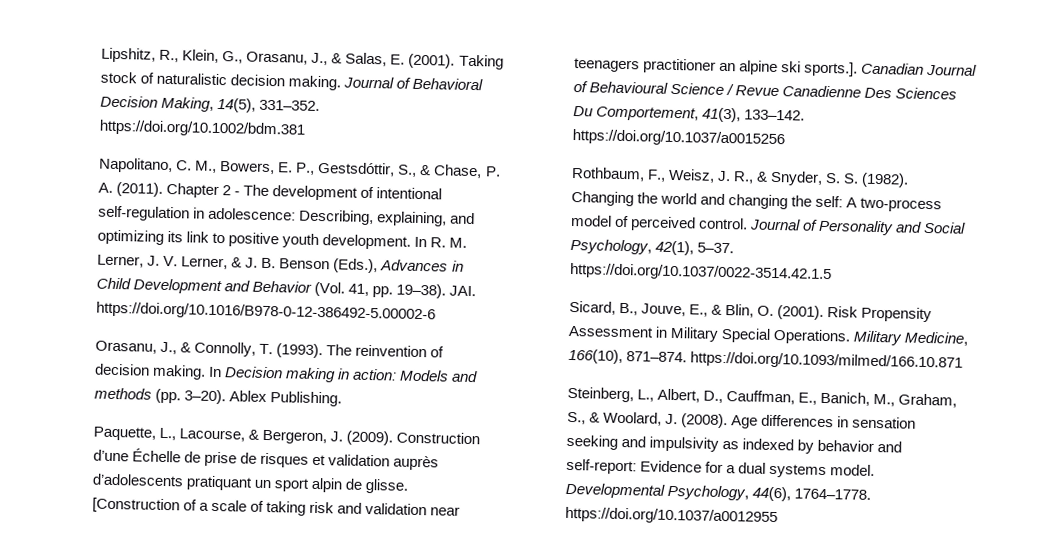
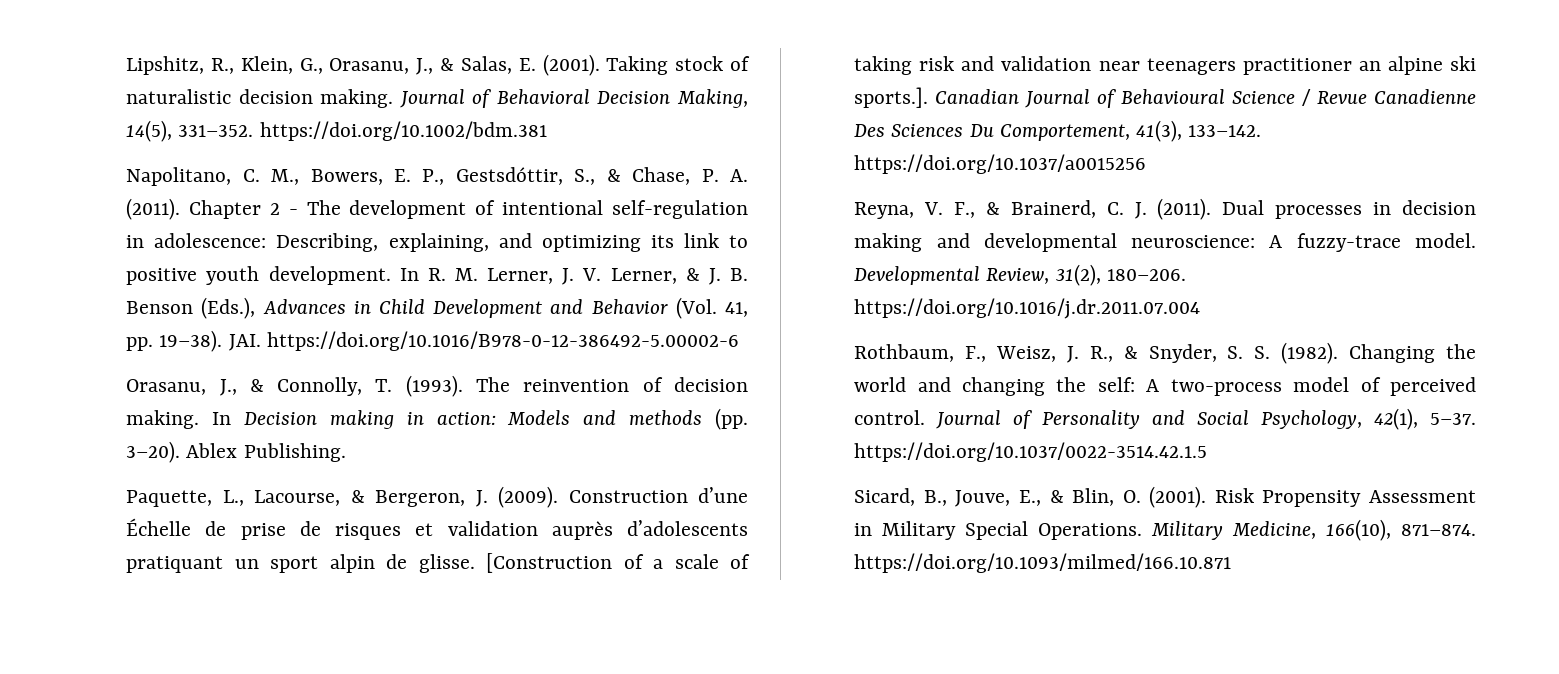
+ Reyna, V. F., & Brainerd, C. J. (2011). Dual processes in decision making and developmental neuroscience: A fuzzy-trace model. Developmental Review, 31(2), 180–206. https://doi.org/10.1016/j.dr.2011.07.004
- Steinberg, L., Albert, D., Cauffman, E., Banich, M., Graham, S., & Woolard, J. (2008). Age differences in sensation seeking and impulsivity as indexed by behavior and self-report: Evidence for a dual systems model. Developmental Psychology, 44(6), 1764–1778. https://doi.org/10.1037/a0012955

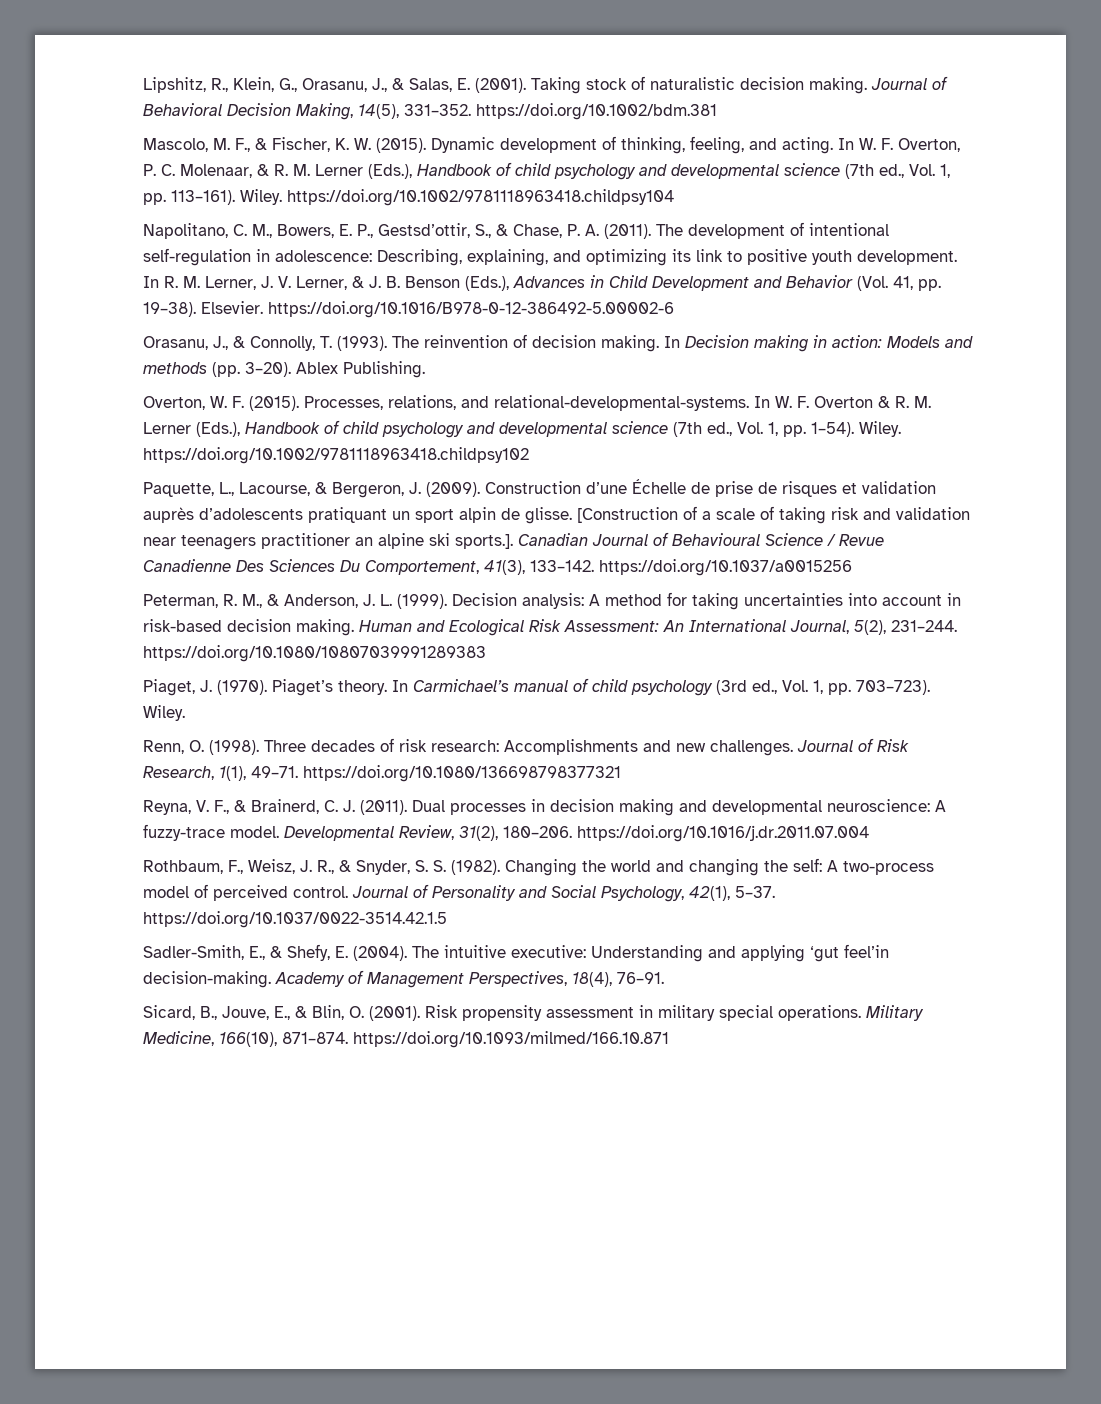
+ Mascolo, M. F., & Fischer, K. W. (2015). Dynamic development of thinking, feeling, and acting. In W. F. Overton, P. C. Molenaar, & R. M. Lerner (Eds.), Handbook of child psychology and developmental science (7th ed., Vol. 1, pp. 113–161). Wiley. https://doi.org/10.1002/9781118963418.childpsy104
- Napolitano, C. M., Bowers, E. P., Gestsdóttir, S., & Chase, P. A. (2011).
+ Napolitano, C. M., Bowers, E. P., Gestsd’ottir, S., & Chase, P. A. (2011).
- Chapter 2 - The development of intentional self-regulation in adolescence: Describing, explaining, and optimizing its link to positive youth development.
+ The development of intentional self-regulation in adolescence: Describing, explaining, and optimizing its link to positive youth development.
- JAI. https://doi.org/10.1016/B978-0-12-386492-5.00002-6
+ Elsevier. https://doi.org/10.1016/B978-0-12-386492-5.00002-6
+ Overton, W. F. (2015). Processes, relations, and relational-developmental-systems. In W. F. Overton & R. M. Lerner (Eds.), Handbook of child psychology and developmental science (7th ed., Vol. 1, pp. 1–54). Wiley. https://doi.org/10.1002/9781118963418.childpsy102
+ Peterman, R. M., & Anderson, J. L. (1999). Decision analysis: A method for taking uncertainties into account in risk-based decision making. Human and Ecological Risk Assessment: An International Journal, 5(2), 231–244. https://doi.org/10.1080/10807039991289383
+ Piaget, J. (1970). Piaget’s theory. In Carmichael’s manual of child psychology (3rd ed., Vol. 1, pp. 703–723). Wiley.
+ Renn, O. (1998). Three decades of risk research: Accomplishments and new challenges. Journal of Risk Research, 1(1), 49–71. https://doi.org/10.1080/136698798377321
+ Sadler-Smith, E., & Shefy, E. (2004). The intuitive executive: Understanding and applying ‘gut feel’in decision-making. Academy of Management Perspectives, 18(4), 76–91.
- Risk Propensity Assessment in Military Special Operations.
+ Risk propensity assessment in military special operations.

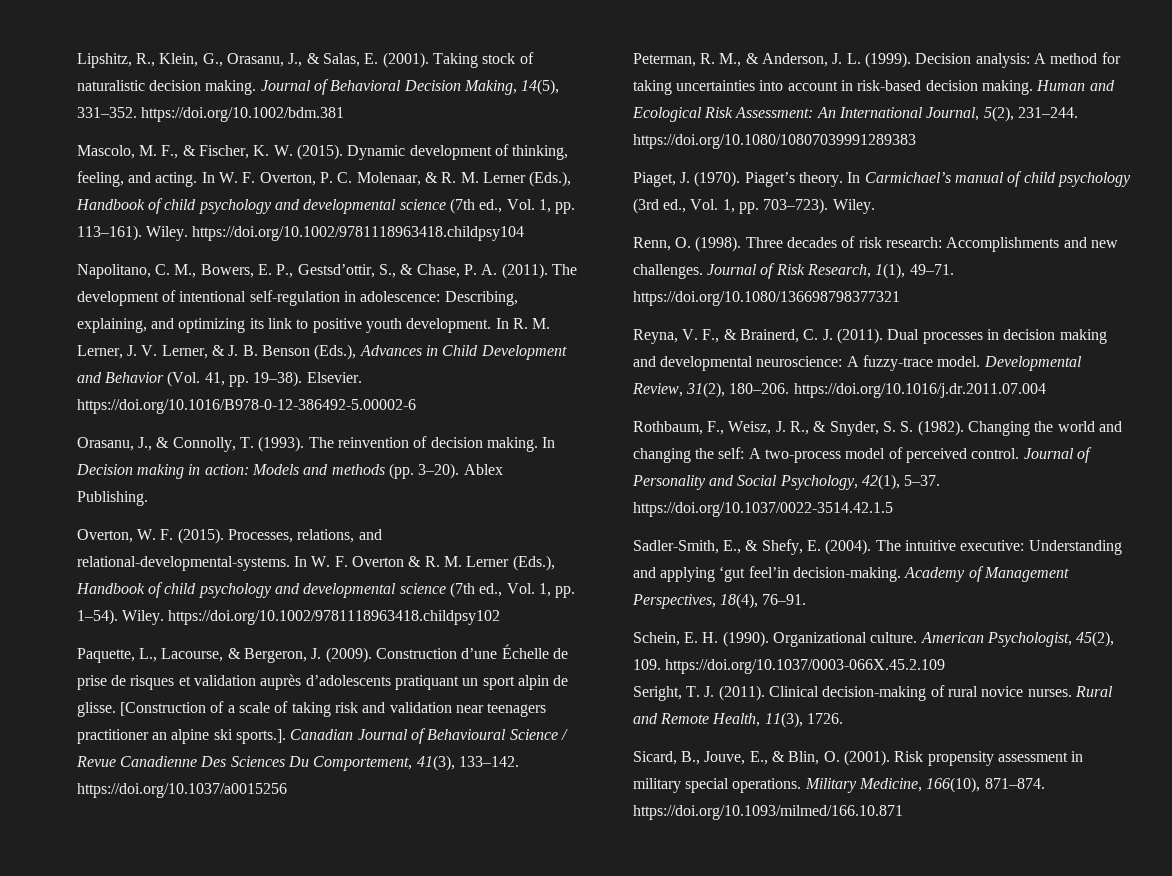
+ Schein, E. H. (1990). Organizational culture. American Psychologist, 45(2), 109. https://doi.org/10.1037/0003-066X.45.2.109
+ Seright, T. J. (2011). Clinical decision-making of rural novice nurses. Rural and Remote Health, 11(3), 1726.

